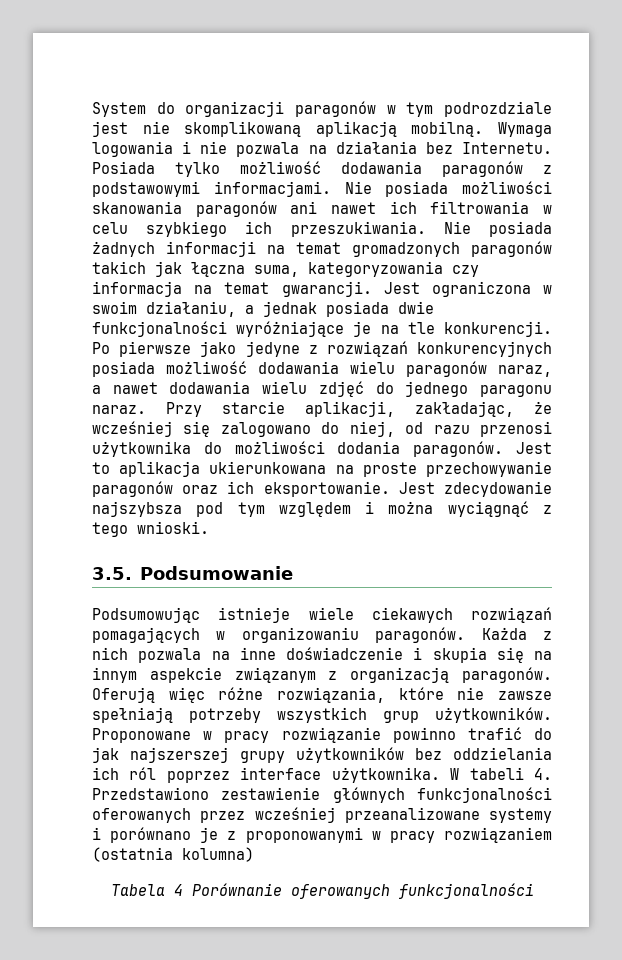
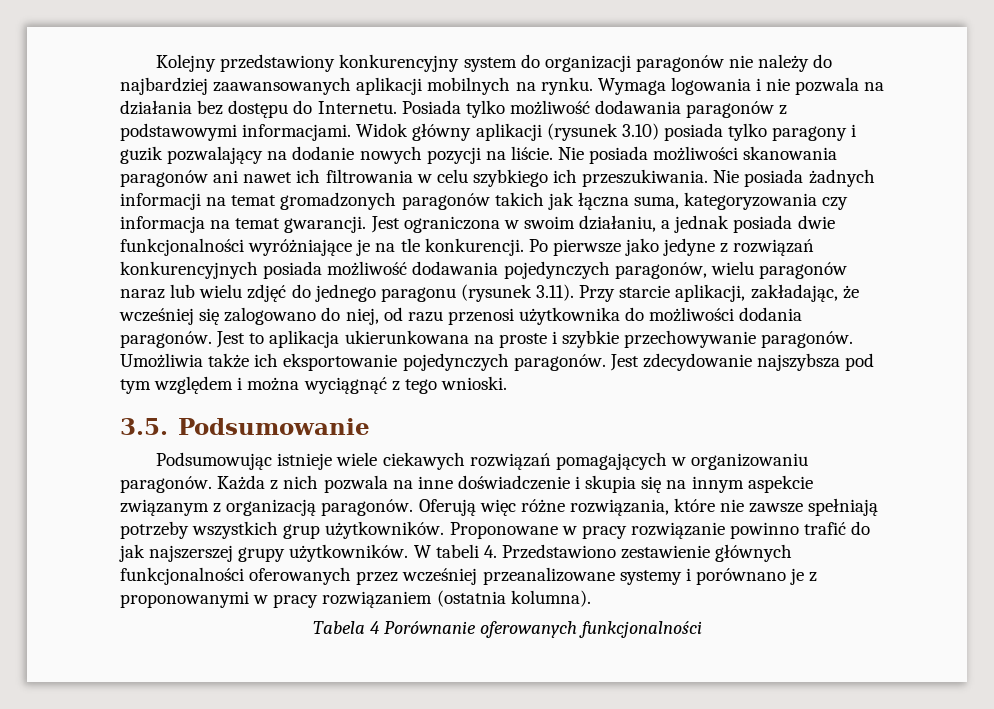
- System do organizacji paragonów w tym podrozdziale jest nie skomplikowaną aplikacją mobilną.
+ Kolejny przedstawiony konkurencyjny system do organizacji paragonów nie należy do najbardziej zaawansowanych aplikacji mobilnych na rynku.
- Wymaga logowania i nie pozwala na działania bez Internetu.
+ Wymaga logowania i nie pozwala na działania bez dostępu do Internetu.
+ Widok główny aplikacji (rysunek 3.10) posiada tylko paragony i guzik pozwalający na dodanie nowych pozycji na liście.
- Po pierwsze jako jedyne z rozwiązań konkurencyjnych posiada możliwość dodawania wielu paragonów naraz, a nawet dodawania wielu zdjęć do jednego paragonu naraz. Przy starcie aplikacji, zakładając, że wcześniej się zalogowano do niej, od razu przenosi użytkownika do możliwości dodania paragonów.
+ Po pierwsze jako jedyne z rozwiązań konkurencyjnych posiada możliwość dodawania pojedynczych paragonów, wielu paragonów naraz lub wielu zdjęć do jednego paragonu (rysunek 3.11). Przy starcie aplikacji, zakładając, że wcześniej się zalogowano do niej, od razu przenosi użytkownika do możliwości dodania paragonów.
- Jest to aplikacja ukierunkowana na proste przechowywanie paragonów oraz ich eksportowanie.
+ Jest to aplikacja ukierunkowana na proste i szybkie przechowywanie paragonów. Umożliwia także ich eksportowanie pojedynczych paragonów.
- Proponowane w pracy rozwiązanie powinno trafić do jak najszerszej grupy użytkowników bez oddzielania ich ról poprzez interface użytkownika.
+ Proponowane w pracy rozwiązanie powinno trafić do jak najszerszej grupy użytkowników.
- W tabeli 4. Przedstawiono zestawienie głównych funkcjonalności oferowanych przez wcześniej przeanalizowane systemy i porównano je z proponowanymi w pracy rozwiązaniem (ostatnia kolumna)
+ W tabeli 4. Przedstawiono zestawienie głównych funkcjonalności oferowanych przez wcześniej przeanalizowane systemy i porównano je z proponowanymi w pracy rozwiązaniem (ostatnia kolumna).

